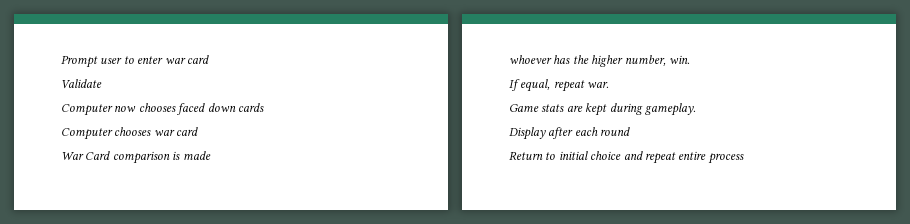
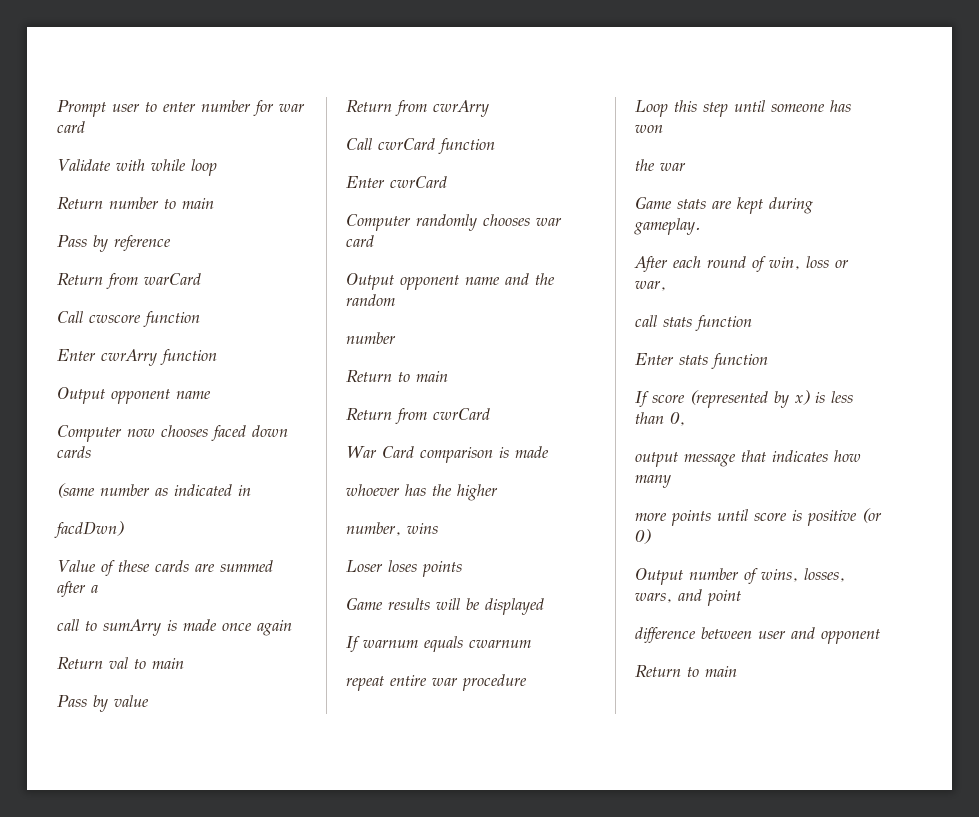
- Prompt user to enter war card
+ Prompt user to enter number for war card
- Validate
+ Validate with while loop
+ Return number to main
+ Pass by reference
+ Return from warCard
+ Call cwscore function
+ Enter cwrArry function
+ Output opponent name
- Computer chooses war card
+ (same number as indicated in
+ facdDwn)
+ Value of these cards are summed after a
+ call to sumArry is made once again
+ Return val to main
+ Pass by value
+ Return from cwrArry
+ Call cwrCard function
+ Enter cwrCard
+ Computer randomly chooses war card
+ Output opponent name and the random
+ number
+ Return to main
+ Return from cwrCard
- whoever has the higher number, win.
- If equal, repeat war.
+ whoever has the higher
+ number, wins
+ Loser loses points
+ Game results will be displayed
+ If warnum equals cwarnum
+ repeat entire war procedure
+ Loop this step until someone has won
+ the war
- Display after each round
- Return to initial choice and repeat entire process
+ After each round of win, loss or war,
+ call stats function
+ Enter stats function
+ If score (represented by x) is less than 0,
+ output message that indicates how many
+ more points until score is positive (or 0)
+ Output number of wins, losses, wars, and point
+ difference between user and opponent
+ Return to main

